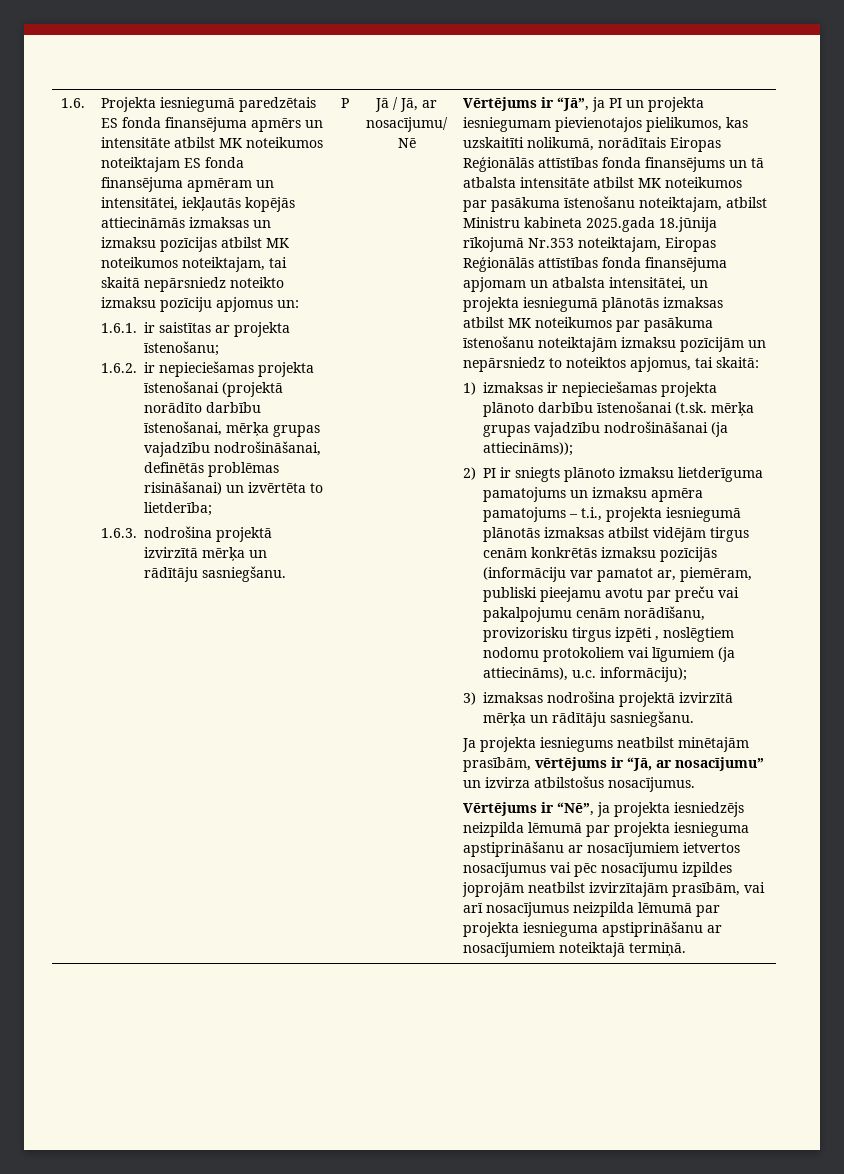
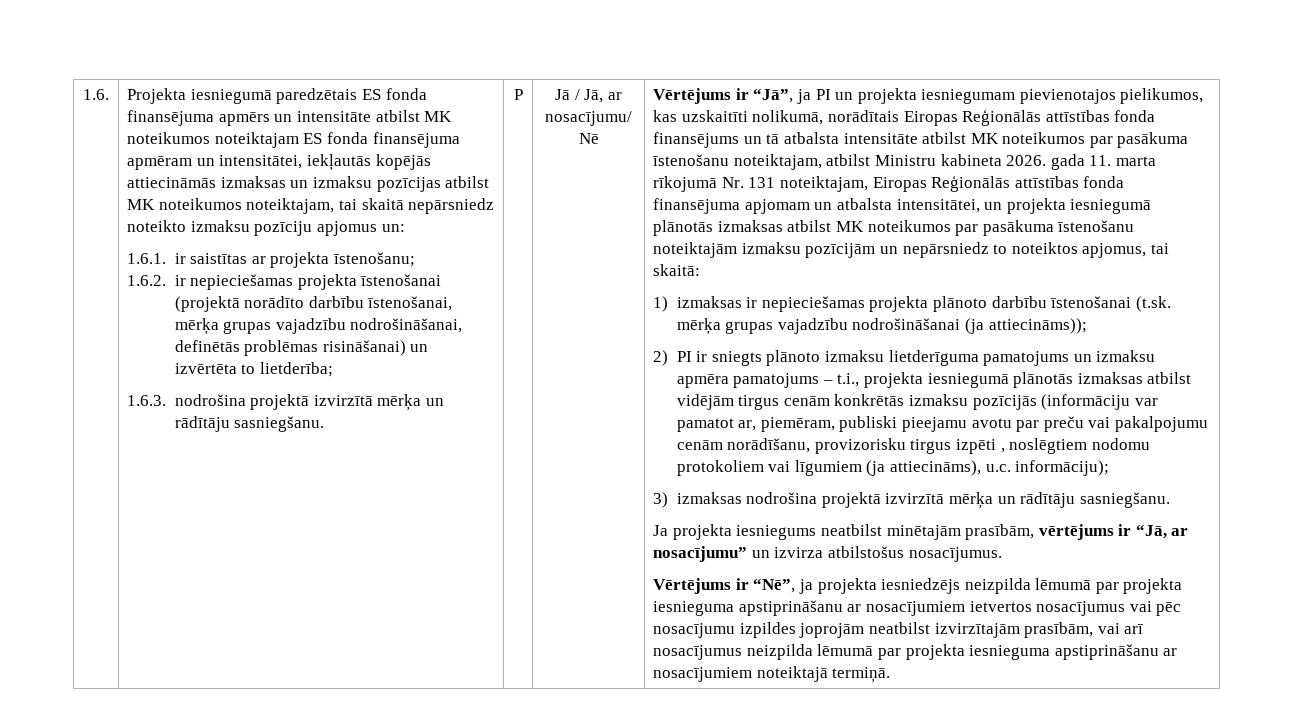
- Vērtējums ir “Jā”, ja PI un projekta iesniegumam pievienotajos pielikumos, kas uzskaitīti nolikumā, norādītais Eiropas Reģionālās attīstības fonda finansējums un tā atbalsta intensitāte atbilst MK noteikumos par pasākuma īstenošanu noteiktajam, atbilst Ministru kabineta 2025.gada 18.jūnija rīkojumā Nr.353 noteiktajam, Eiropas Reģionālās attīstības fonda finansējuma apjomam un atbalsta intensitātei, un projekta iesniegumā plānotās izmaksas atbilst MK noteikumos par pasākuma īstenošanu noteiktajām izmaksu pozīcijām un nepārsniedz to noteiktos apjomus, tai skaitā:
+ Vērtējums ir “Jā”, ja PI un projekta iesniegumam pievienotajos pielikumos, kas uzskaitīti nolikumā, norādītais Eiropas Reģionālās attīstības fonda finansējums un tā atbalsta intensitāte atbilst MK noteikumos par pasākuma īstenošanu noteiktajam, atbilst Ministru kabineta 2026. gada 11. marta rīkojumā Nr. 131 noteiktajam, Eiropas Reģionālās attīstības fonda finansējuma apjomam un atbalsta intensitātei, un projekta iesniegumā plānotās izmaksas atbilst MK noteikumos par pasākuma īstenošanu noteiktajām izmaksu pozīcijām un nepārsniedz to noteiktos apjomus, tai skaitā:

